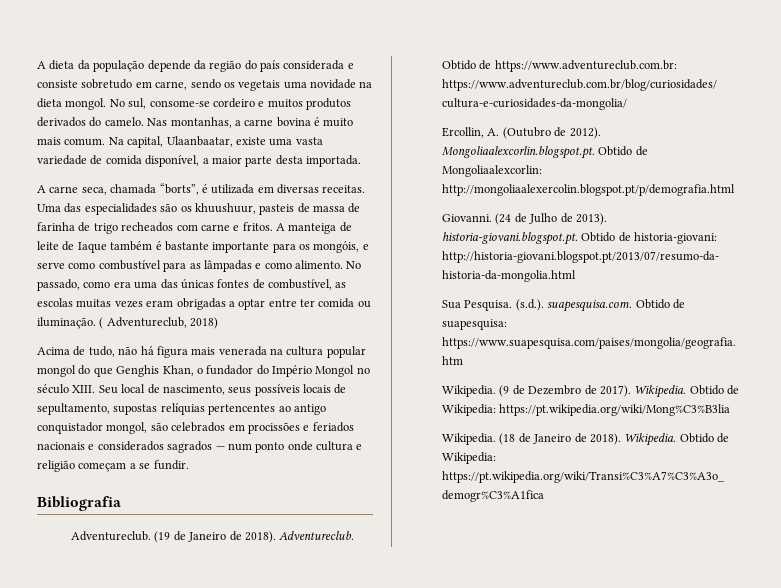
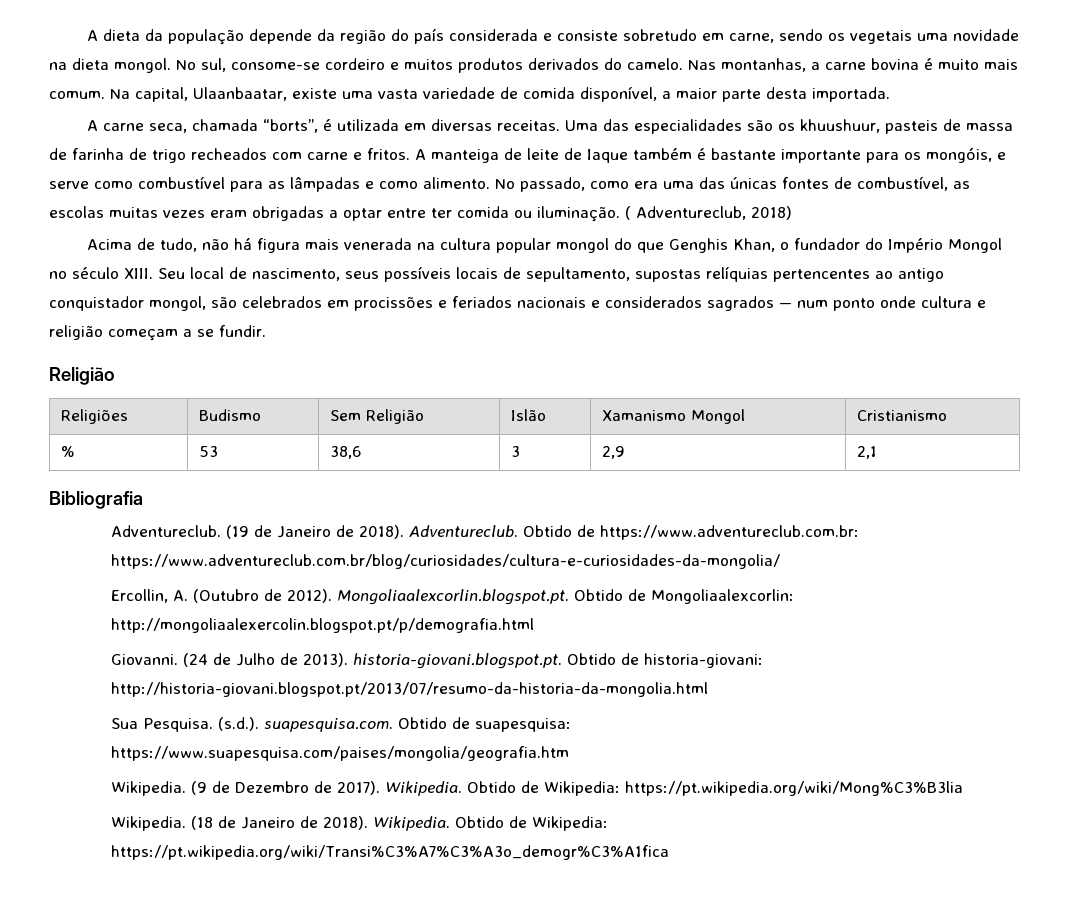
  Seu local de nascimento, seus possíveis locais de sepultamento, supostas relíquias pertencentes ao antigo conquistador mongol, são celebrados em procissões e feriados nacionais e considerados sagrados — num ponto onde cultura e religião começam a se fundir.
+ Religião
+ Religiões | Budismo | Sem Religião | Islão | Xamanismo Mongol | Cristianismo
+ % | 53 | 38,6 | 3 | 2,9 | 2,1

